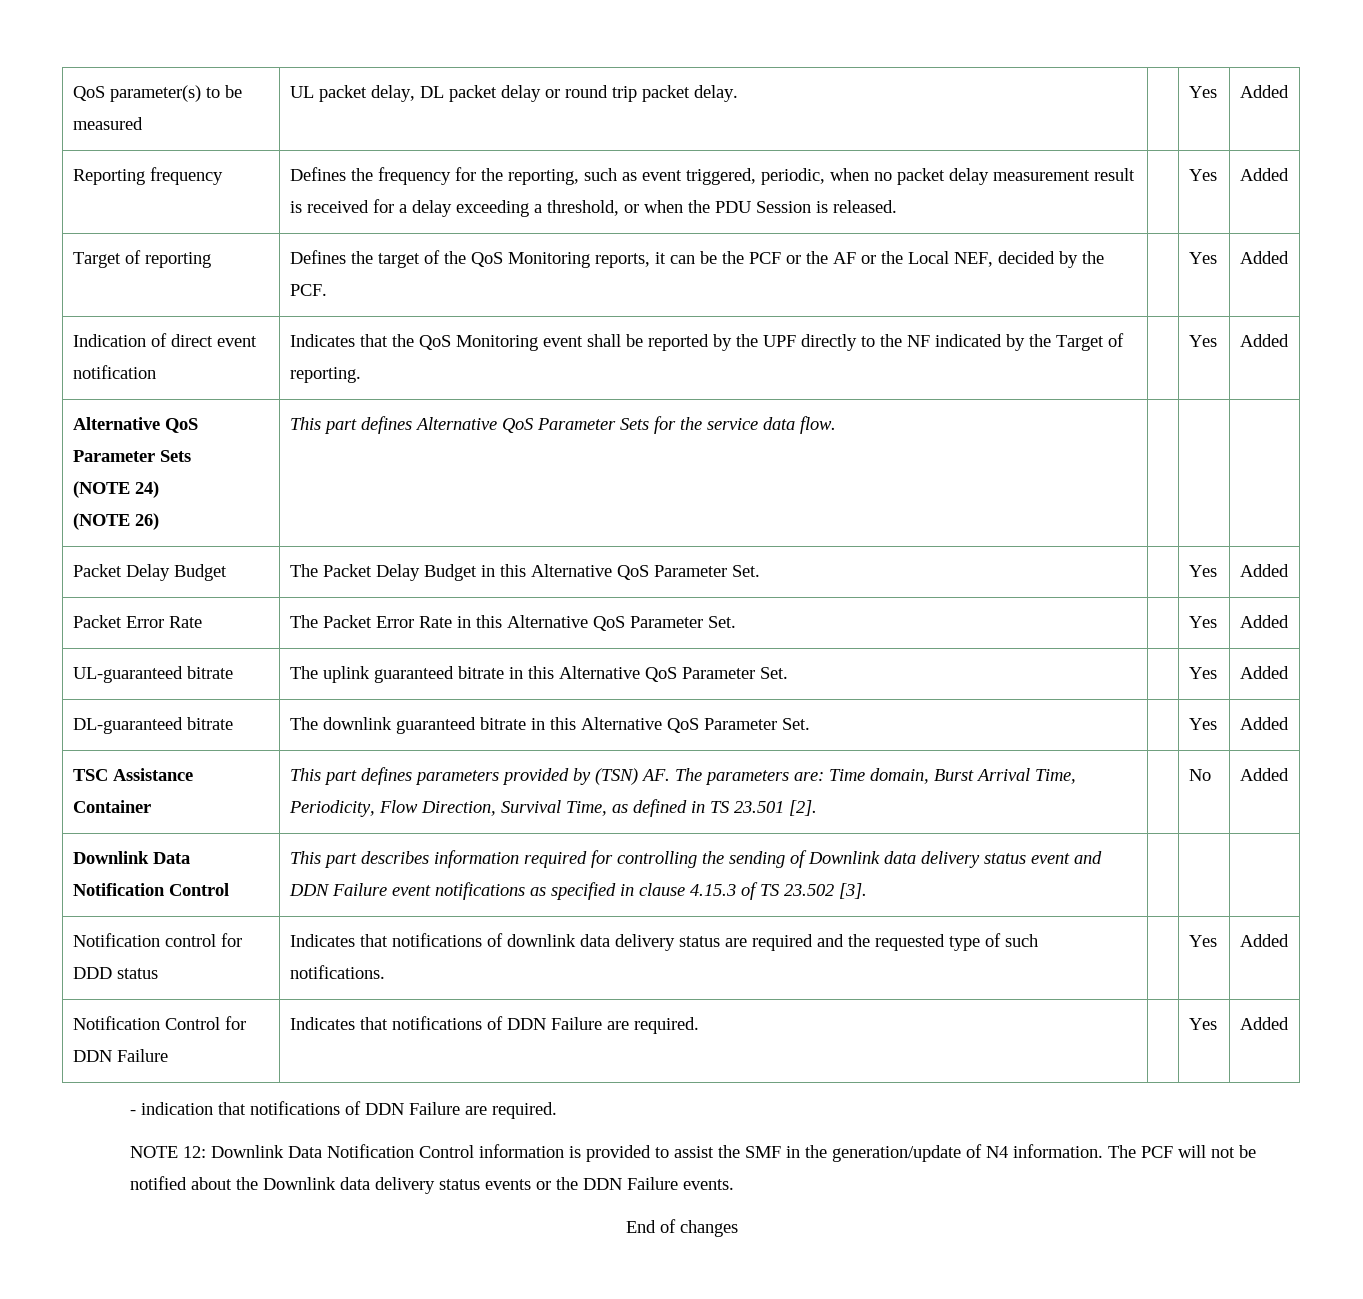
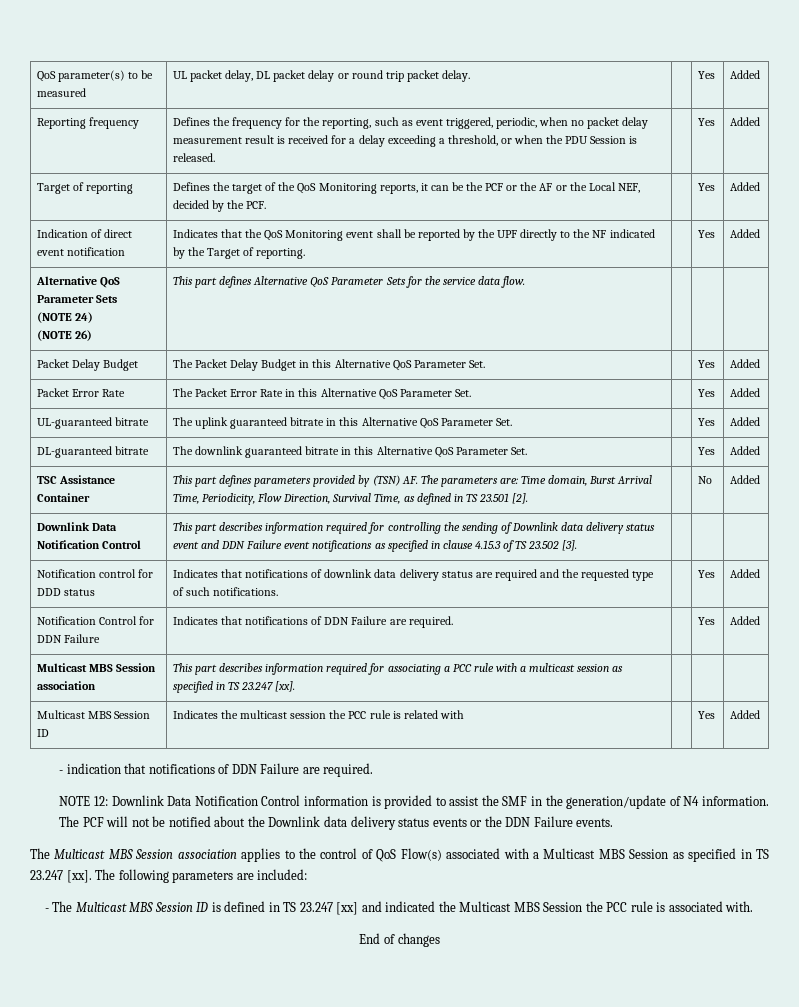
+ Multicast MBS Session association | This part describes information required for associating a PCC rule with a multicast session as specified in TS 23.247 [xx]. | | |
+ Multicast MBS Session ID | Indicates the multicast session the PCC rule is related with | | Yes | Added
+ The Multicast MBS Session association applies to the control of QoS Flow(s) associated with a Multicast MBS Session as specified in TS 23.247 [xx]. The following parameters are included:
+ - The Multicast MBS Session ID is defined in TS 23.247 [xx] and indicated the Multicast MBS Session the PCC rule is associated with.

